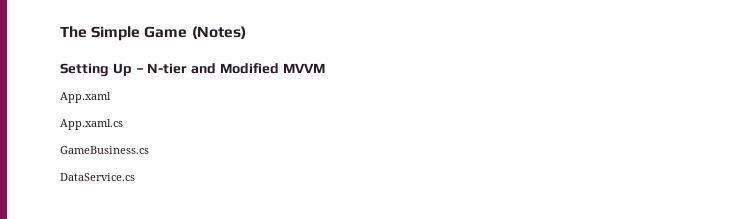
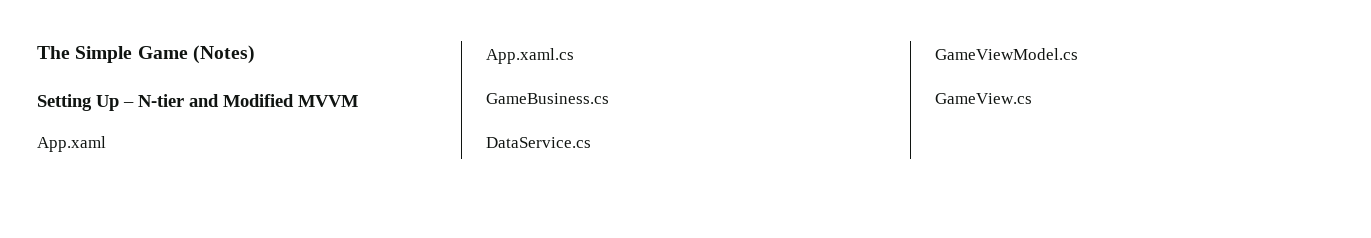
+ GameViewModel.cs
+ GameView.cs

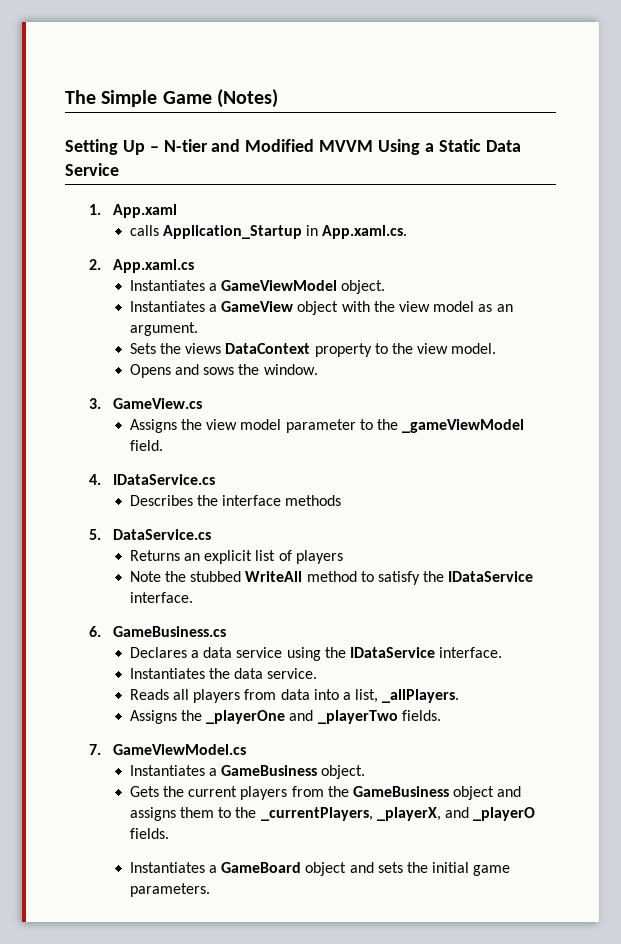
- Setting Up – N-tier and Modified MVVM
- App.xaml
- App.xaml.cs
- GameBusiness.cs
- DataService.cs
- GameViewModel.cs
- GameView.cs
+ Setting Up – N-tier and Modified MVVM Using a Static Data Service
+ 1. App.xaml
+ calls Application_Startup in App.xaml.cs.
+ 2. App.xaml.cs
+ Instantiates a GameViewModel object.
+ Instantiates a GameView object with the view model as an argument.
+ Sets the views DataContext property to the view model.
+ Opens and sows the window.
+ 3. GameView.cs
+ Assigns the view model parameter to the _gameViewModel field.
+ 4. IDataService.cs
+ Describes the interface methods
+ 5. DataService.cs
+ Returns an explicit list of players
+ Note the stubbed WriteAll method to satisfy the IDataService interface.
+ 6. GameBusiness.cs
+ Declares a data service using the IDataService interface.
+ Instantiates the data service.
+ Reads all players from data into a list, _allPlayers.
+ Assigns the _playerOne and _playerTwo fields.
+ 7. GameViewModel.cs
+ Instantiates a GameBusiness object.
+ Gets the current players from the GameBusiness object and assigns them to the _currentPlayers, _playerX, and _playerO fields.
+ Instantiates a GameBoard object and sets the initial game parameters.

